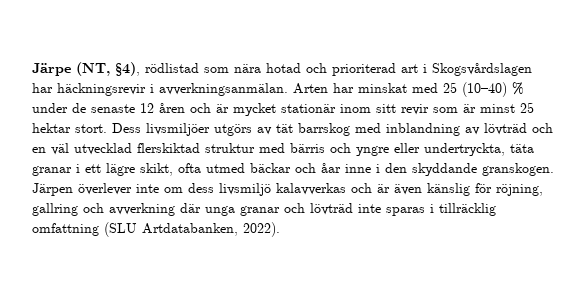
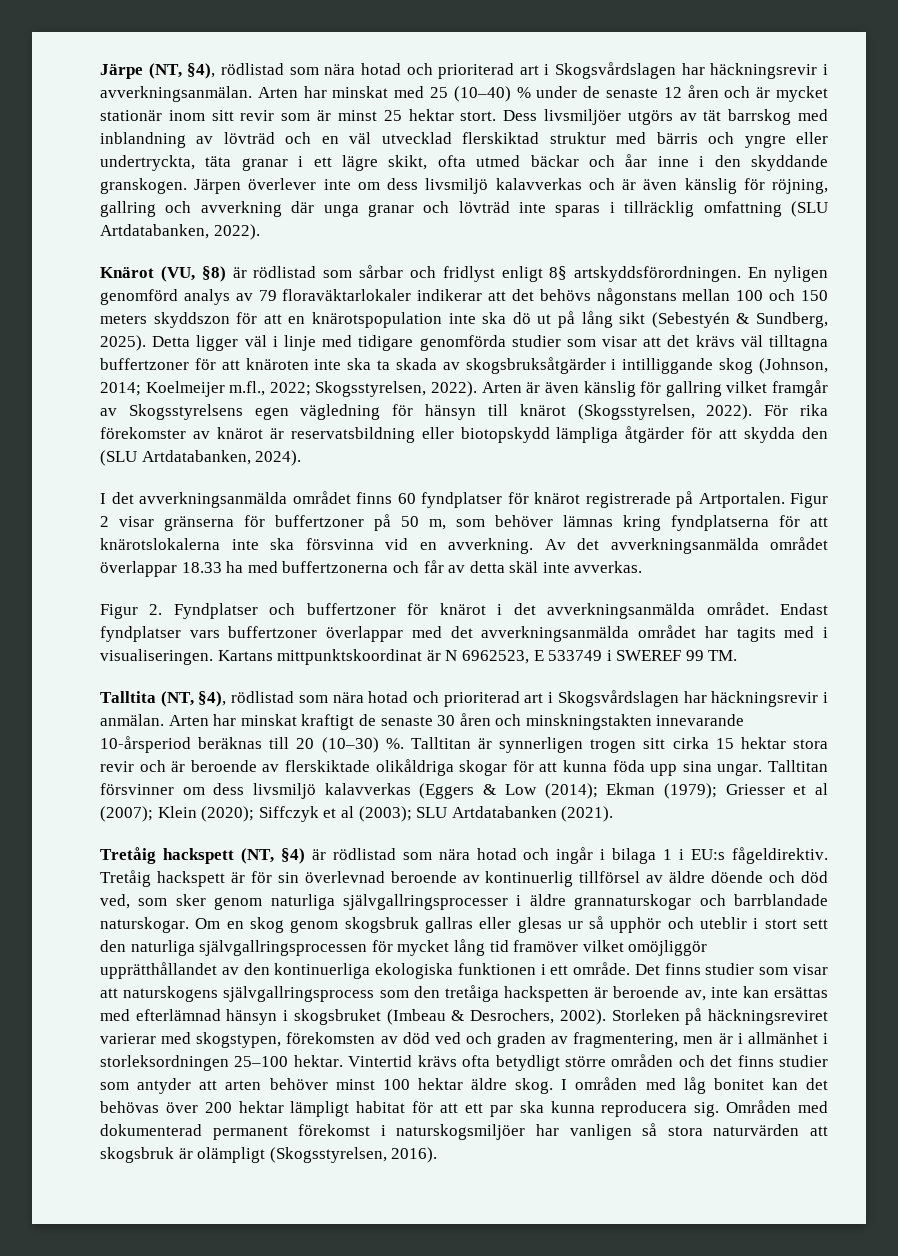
+ Knärot (VU, §8) är rödlistad som sårbar och fridlyst enligt 8§ artskyddsförordningen. En nyligen genomförd analys av 79 floraväktarlokaler indikerar att det behövs någonstans mellan 100 och 150 meters skyddszon för att en knärotspopulation inte ska dö ut på lång sikt (Sebestyén & Sundberg, 2025). Detta ligger väl i linje med tidigare genomförda studier som visar att det krävs väl tilltagna buffertzoner för att knäroten inte ska ta skada av skogsbruksåtgärder i intilliggande skog (Johnson, 2014; Koelmeijer m.fl., 2022; Skogsstyrelsen, 2022). Arten är även känslig för gallring vilket framgår av Skogsstyrelsens egen vägledning för hänsyn till knärot (Skogsstyrelsen, 2022). För rika förekomster av knärot är reservatsbildning eller biotopskydd lämpliga åtgärder för att skydda den (SLU Artdatabanken, 2024).
+ I det avverkningsanmälda området finns 60 fyndplatser för knärot registrerade på Artportalen. Figur 2 visar gränserna för buffertzoner på 50 m, som behöver lämnas kring fyndplatserna för att knärotslokalerna inte ska försvinna vid en avverkning. Av det avverkningsanmälda området överlappar 18.33 ha med buffertzonerna och får av detta skäl inte avverkas.
+ Figur 2. Fyndplatser och buffertzoner för knärot i det avverkningsanmälda området. Endast fyndplatser vars buffertzoner överlappar med det avverkningsanmälda området har tagits med i visualiseringen. Kartans mittpunktskoordinat är N 6962523, E 533749 i SWEREF 99 TM.
+ Talltita (NT, §4), rödlistad som nära hotad och prioriterad art i Skogsvårdslagen har häckningsrevir i anmälan. Arten har minskat kraftigt de senaste 30 åren och minskningstakten innevarande 10-årsperiod beräknas till 20 (10–30) %. Talltitan är synnerligen trogen sitt cirka 15 hektar stora revir och är beroende av flerskiktade olikåldriga skogar för att kunna föda upp sina ungar. Talltitan försvinner om dess livsmiljö kalavverkas (Eggers & Low (2014); Ekman (1979); Griesser et al (2007); Klein (2020); Siffczyk et al (2003); SLU Artdatabanken (2021).
+ Tretåig hackspett (NT, §4) är rödlistad som nära hotad och ingår i bilaga 1 i EU:s fågeldirektiv. Tretåig hackspett är för sin överlevnad beroende av kontinuerlig tillförsel av äldre döende och död ved, som sker genom naturliga självgallringsprocesser i äldre grannaturskogar och barrblandade naturskogar. Om en skog genom skogsbruk gallras eller glesas ur så upphör och uteblir i stort sett den naturliga självgallringsprocessen för mycket lång tid framöver vilket omöjliggör upprätthållandet av den kontinuerliga ekologiska funktionen i ett område. Det finns studier som visar att naturskogens självgallringsprocess som den tretåiga hackspetten är beroende av, inte kan ersättas med efterlämnad hänsyn i skogsbruket (Imbeau & Desrochers, 2002). Storleken på häckningsreviret varierar med skogstypen, förekomsten av död ved och graden av fragmentering, men är i allmänhet i storleksordningen 25–100 hektar. Vintertid krävs ofta betydligt större områden och det finns studier som antyder att arten behöver minst 100 hektar äldre skog. I områden med låg bonitet kan det behövas över 200 hektar lämpligt habitat för att ett par ska kunna reproducera sig. Områden med dokumenterad permanent förekomst i naturskogsmiljöer har vanligen så stora naturvärden att skogsbruk är olämpligt (Skogsstyrelsen, 2016).

